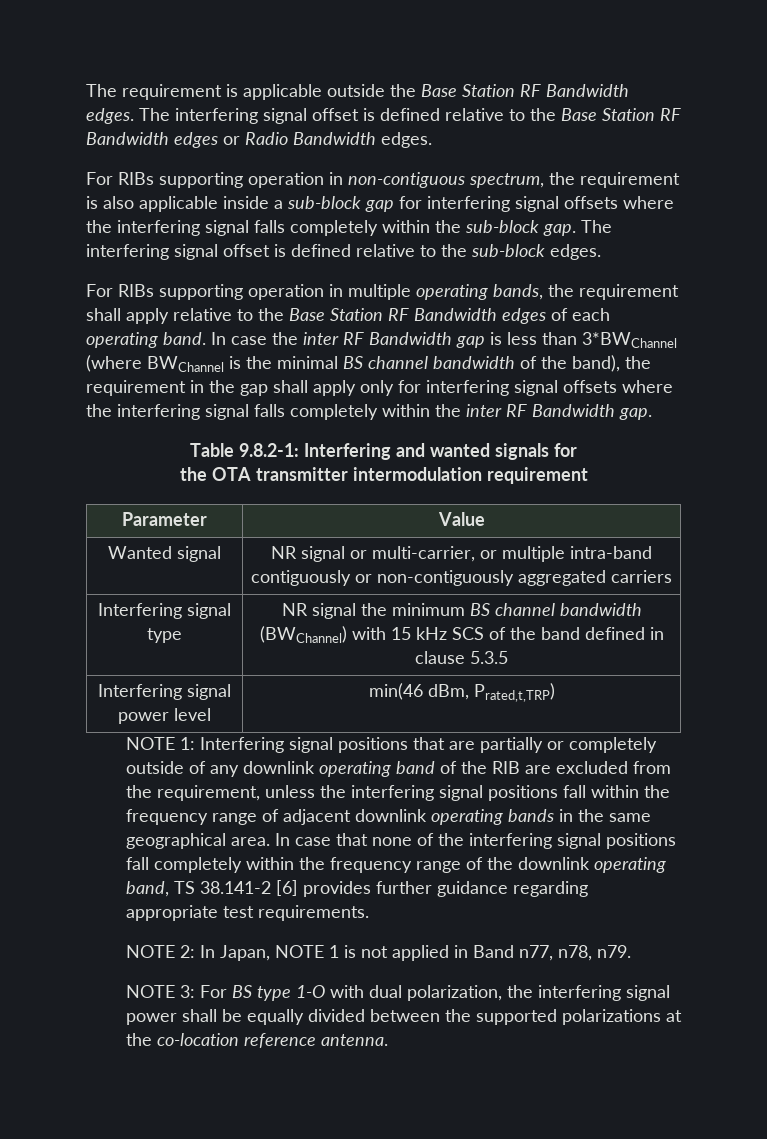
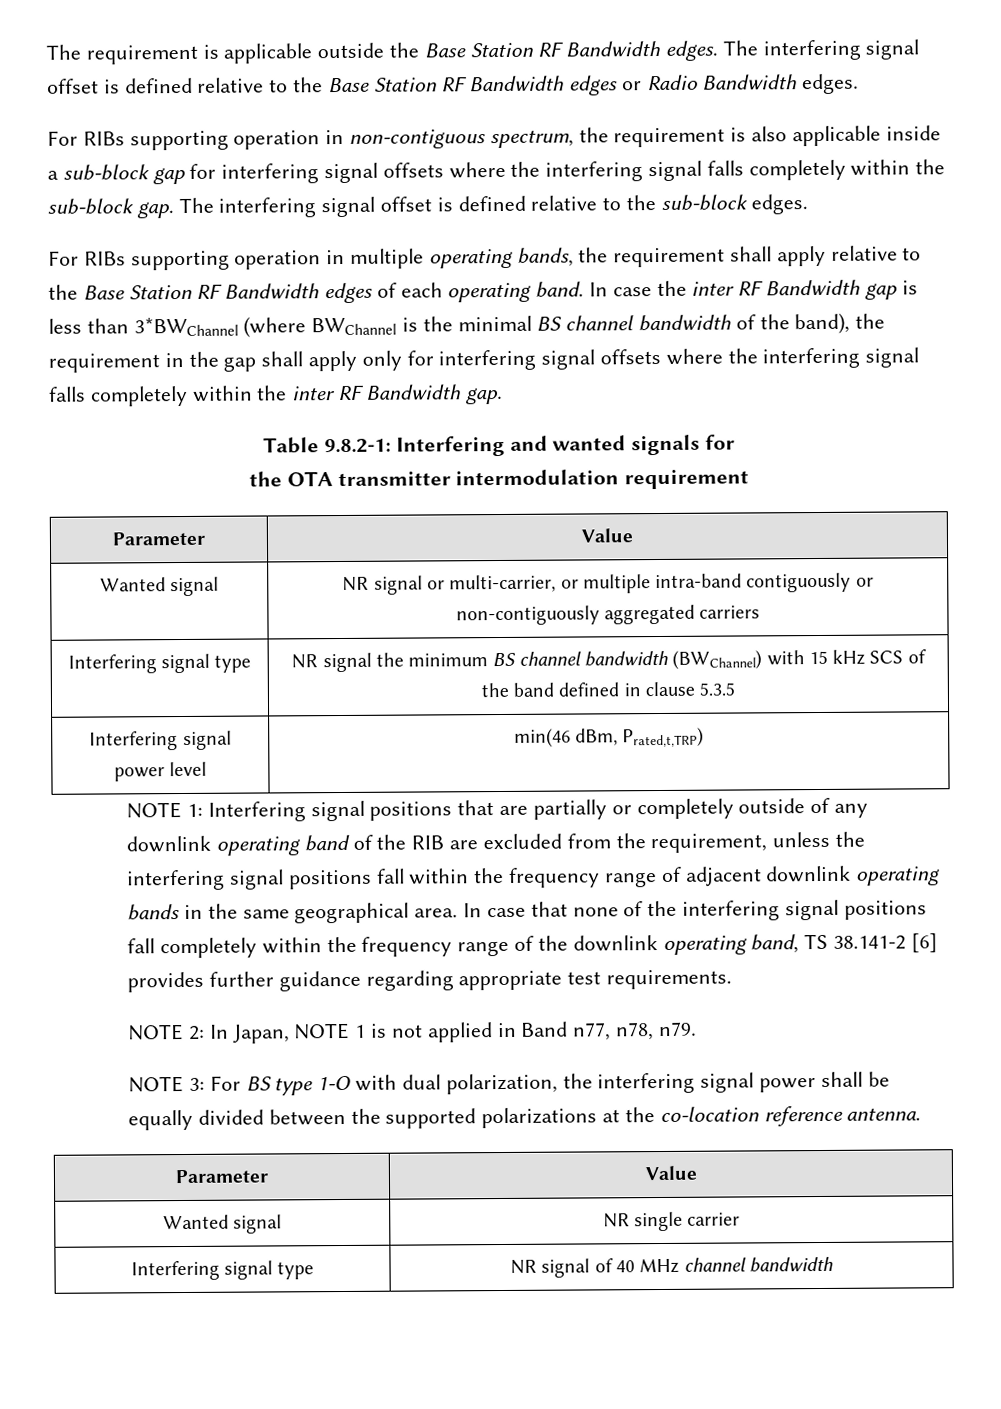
  NOTE 3: For BS type 1-O with dual polarization, the interfering signal power shall be equally divided between the supported polarizations at the co-location reference antenna.
+ Parameter | Value
+ Wanted signal | NR single carrier
+ Interfering signal type | NR signal of 40 MHz channel bandwidth

